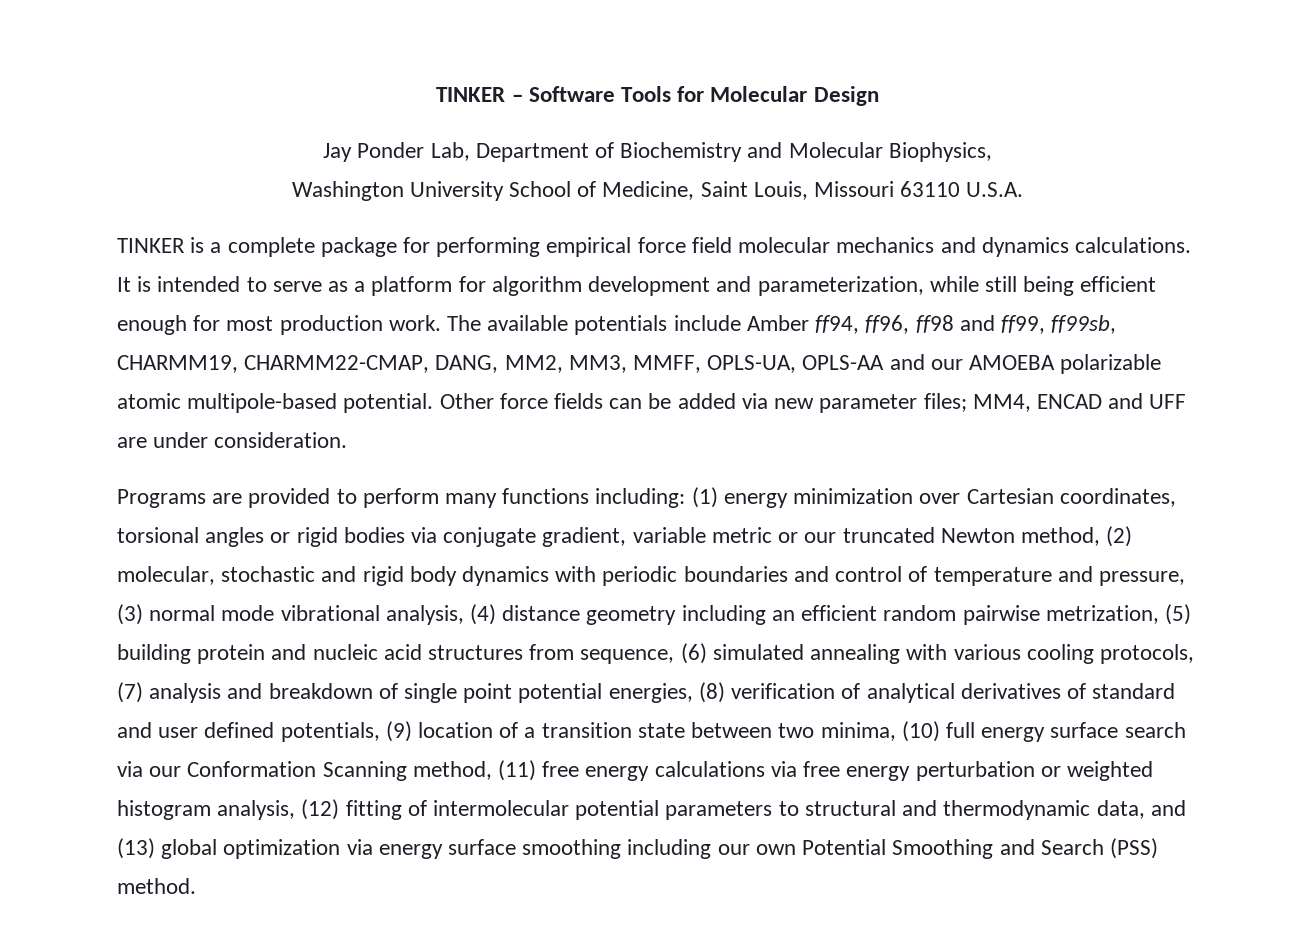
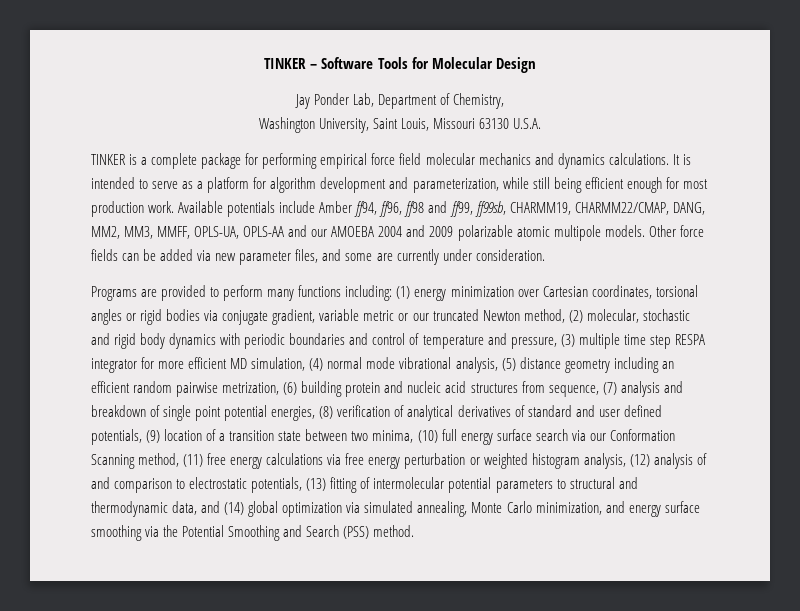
- Jay Ponder Lab, Department of Biochemistry and Molecular Biophysics,
- Washington University School of Medicine, Saint Louis, Missouri 63110 U.S.A.
+ Jay Ponder Lab, Department of Chemistry,
+ Washington University, Saint Louis, Missouri 63130 U.S.A.
- The available potentials include Amber ff94, ff96, ff98 and ff99, ff99sb, CHARMM19, CHARMM22-CMAP, DANG, MM2, MM3, MMFF, OPLS-UA, OPLS-AA and our AMOEBA polarizable atomic multipole-based potential.
+ Available potentials include Amber ff94, ff96, ff98 and ff99, ff99sb, CHARMM19, CHARMM22/CMAP, DANG, MM2, MM3, MMFF, OPLS-UA, OPLS-AA and our AMOEBA 2004 and 2009 polarizable atomic multipole models.
- Other force fields can be added via new parameter files; MM4, ENCAD and UFF are under consideration.
+ Other force fields can be added via new parameter files, and some are currently under consideration.
- (1) energy minimization over Cartesian coordinates, torsional angles or rigid bodies via conjugate gradient, variable metric or our truncated Newton method, (2) molecular, stochastic and rigid body dynamics with periodic boundaries and control of temperature and pressure, (3) normal mode vibrational analysis, (4) distance geometry including an efficient random pairwise metrization, (5) building protein and nucleic acid structures from sequence, (6) simulated annealing with various cooling protocols, (7) analysis and breakdown of single point potential energies, (8) verification of analytical derivatives of standard and user defined potentials, (9) location of a transition state between two minima, (10) full energy surface search via our Conformation Scanning method, (11) free energy calculations via free energy perturbation or weighted histogram analysis, (12) fitting of intermolecular potential parameters to structural and thermodynamic data, and (13) global optimization via energy surface smoothing including our own Potential Smoothing and Search (PSS) method.
+ (1) energy minimization over Cartesian coordinates, torsional angles or rigid bodies via conjugate gradient, variable metric or our truncated Newton method, (2) molecular, stochastic and rigid body dynamics with periodic boundaries and control of temperature and pressure, (3) multiple time step RESPA integrator for more efficient MD simulation, (4) normal mode vibrational analysis, (5) distance geometry including an efficient random pairwise metrization, (6) building protein and nucleic acid structures from sequence, (7) analysis and breakdown of single point potential energies, (8) verification of analytical derivatives of standard and user defined potentials, (9) location of a transition state between two minima, (10) full energy surface search via our Conformation Scanning method, (11) free energy calculations via free energy perturbation or weighted histogram analysis, (12) analysis of and comparison to electrostatic potentials, (13) fitting of intermolecular potential parameters to structural and thermodynamic data, and (14) global optimization via simulated annealing, Monte Carlo minimization, and energy surface smoothing via the Potential Smoothing and Search (PSS) method.

